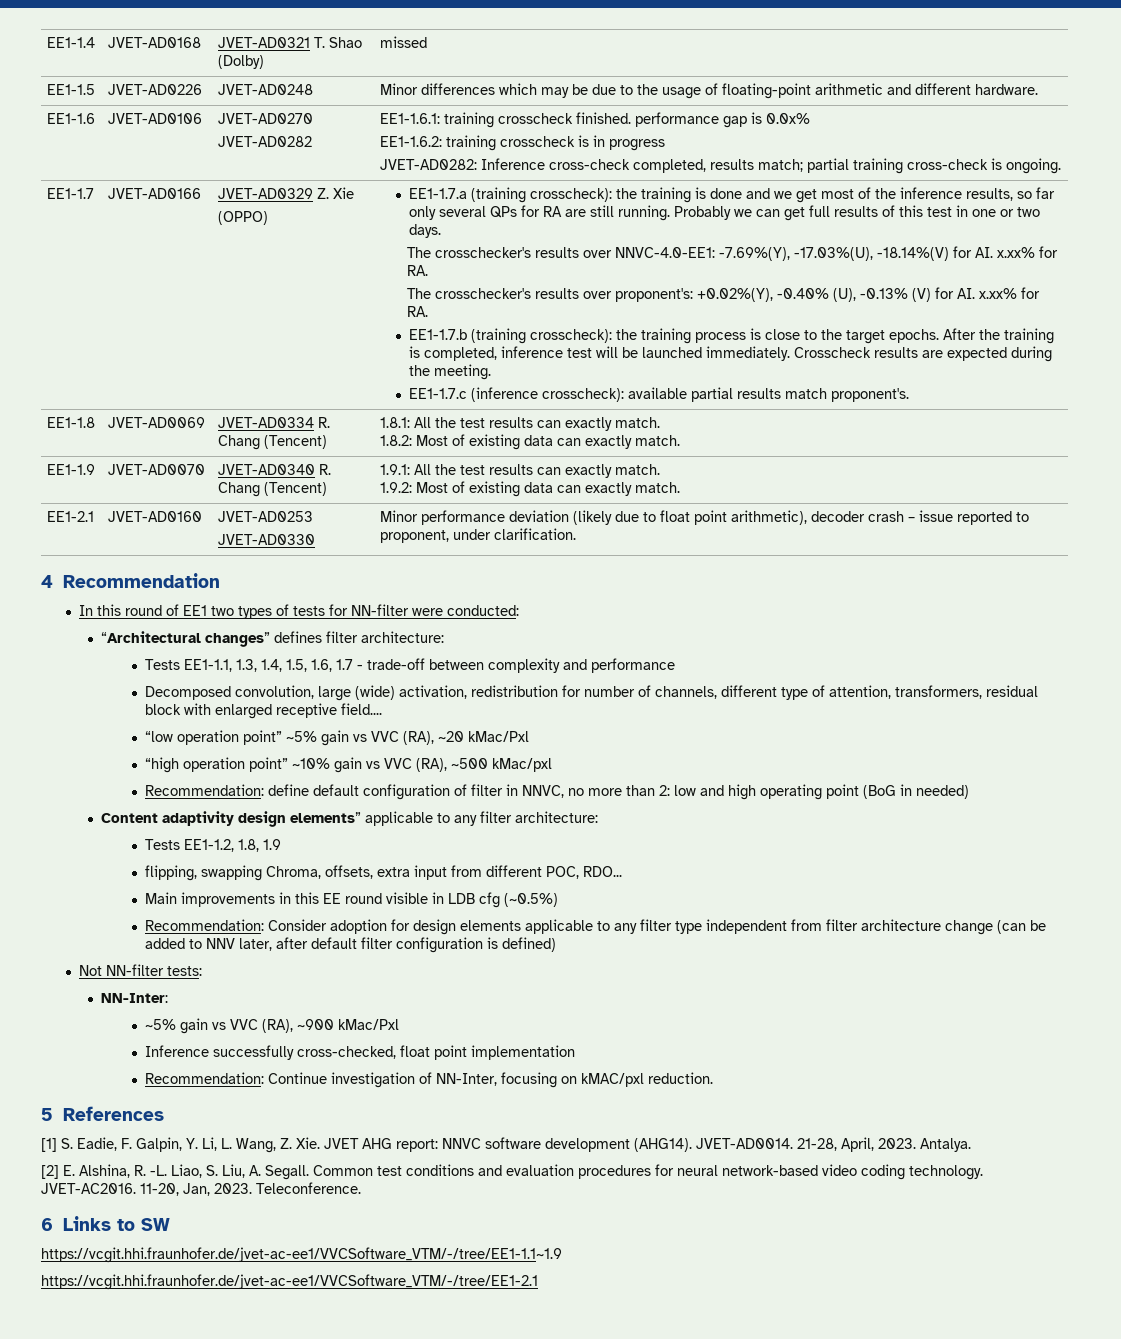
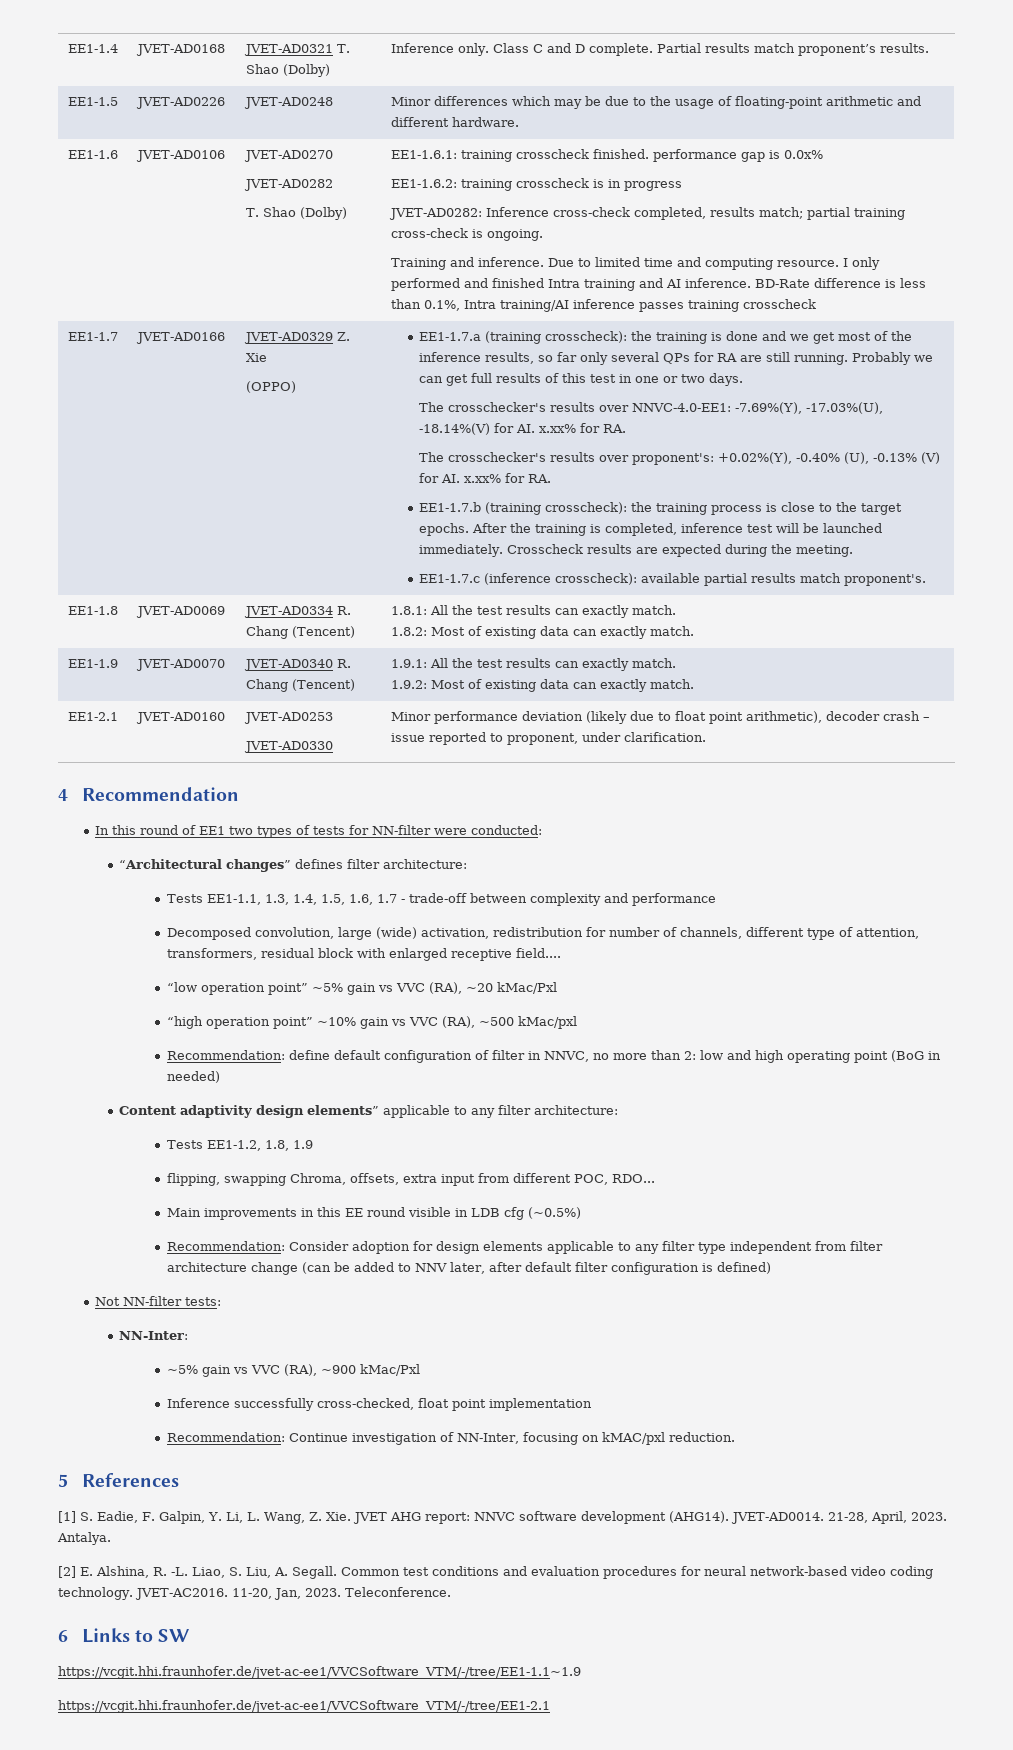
- EE1-1.4 | JVET-AD0168 | JVET-AD0321 T. Shao (Dolby) | missed
+ EE1-1.4 | JVET-AD0168 | JVET-AD0321 T. Shao (Dolby) | Inference only. Class C and D complete. Partial results match proponent’s results.
  JVET-AD0282
+ T. Shao (Dolby)
+ Training and inference. Due to limited time and computing resource. I only performed and finished Intra training and AI inference. BD-Rate difference is less than 0.1%, Intra training/AI inference passes training crosscheck

